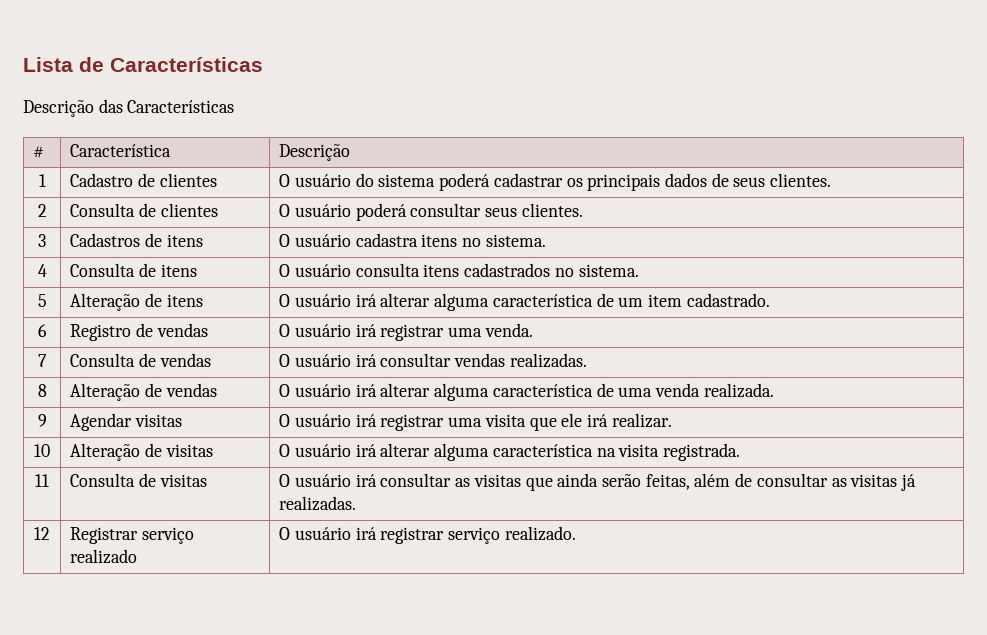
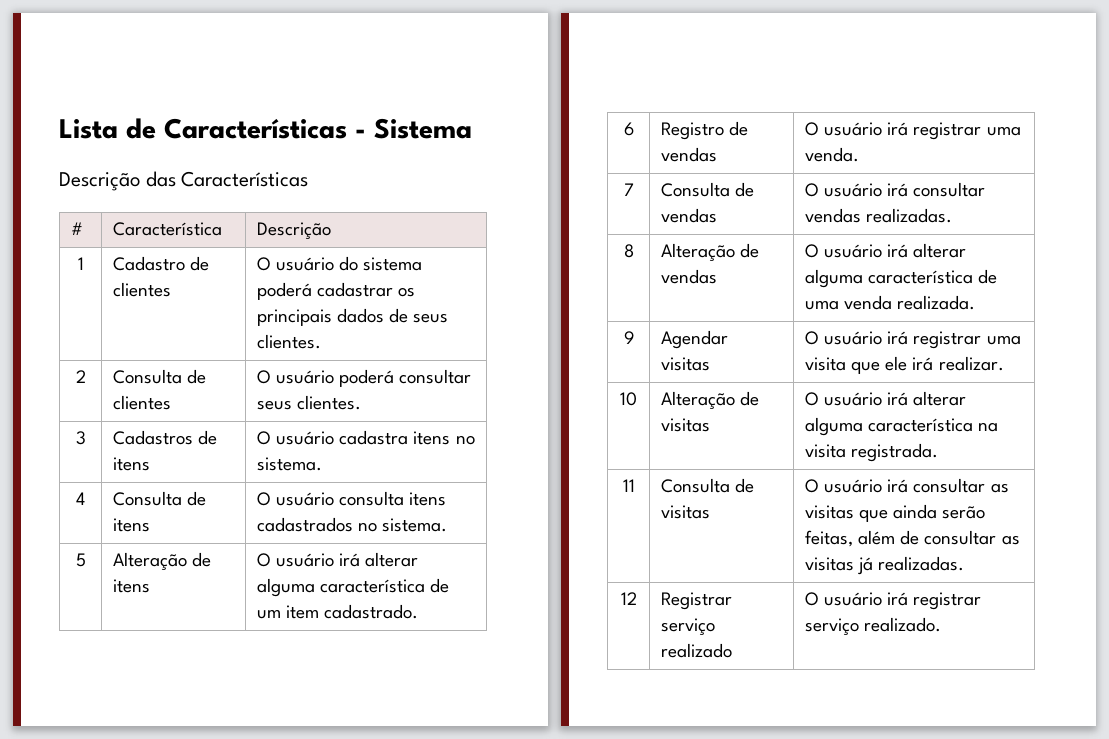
- Lista de Características
+ Lista de Características - Sistema

